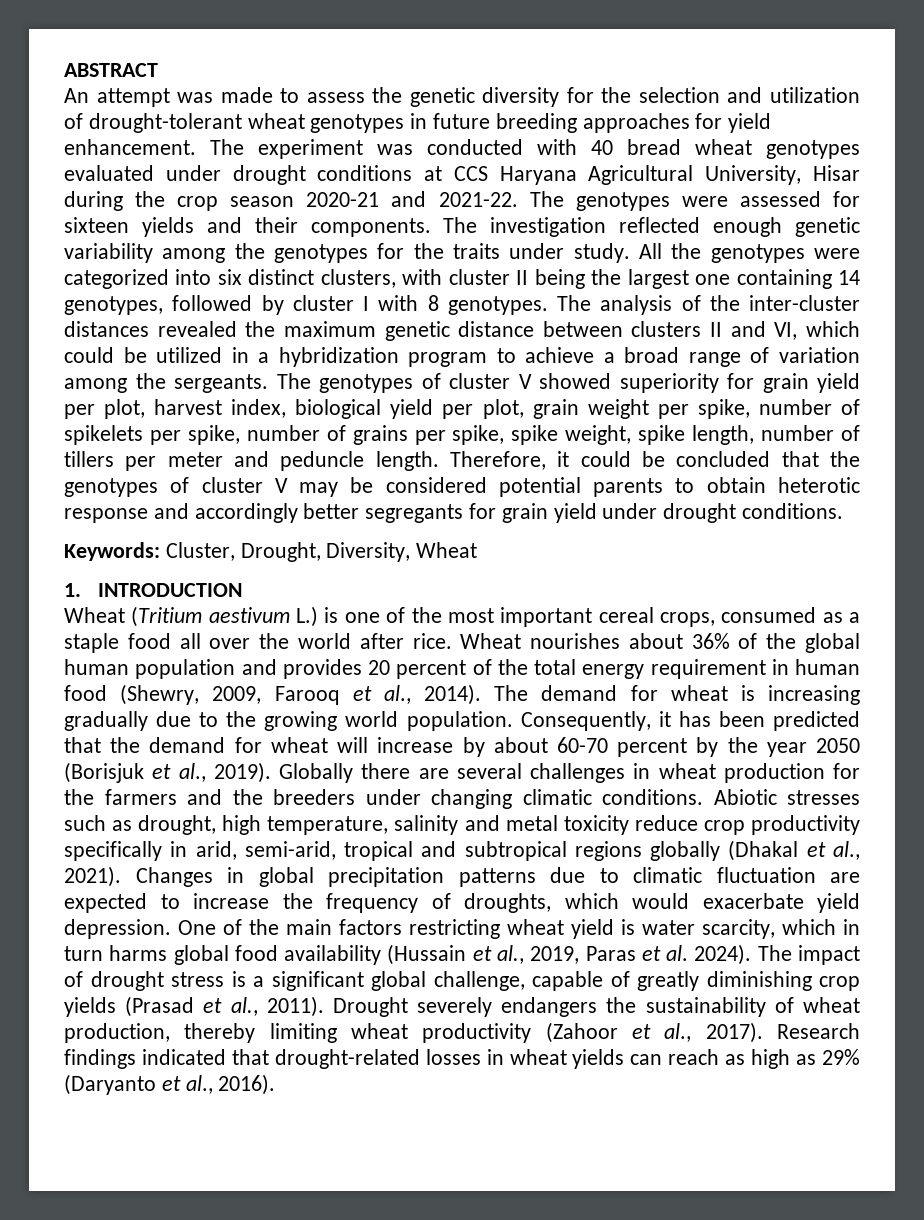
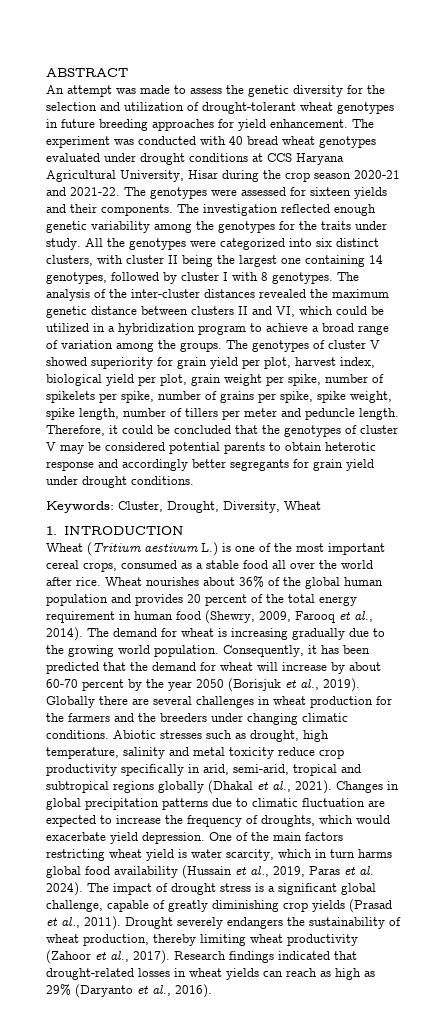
- The analysis of the inter-cluster distances revealed the maximum genetic distance between clusters II and VI, which could be utilized in a hybridization program to achieve a broad range of variation among the sergeants.
+ The analysis of the inter-cluster distances revealed the maximum genetic distance between clusters II and VI, which could be utilized in a hybridization program to achieve a broad range of variation among the groups.
- Wheat (Tritium aestivum L.) is one of the most important cereal crops, consumed as a staple food all over the world after rice.
+ Wheat (Tritium aestivum L.) is one of the most important cereal crops, consumed as a stable food all over the world after rice.

